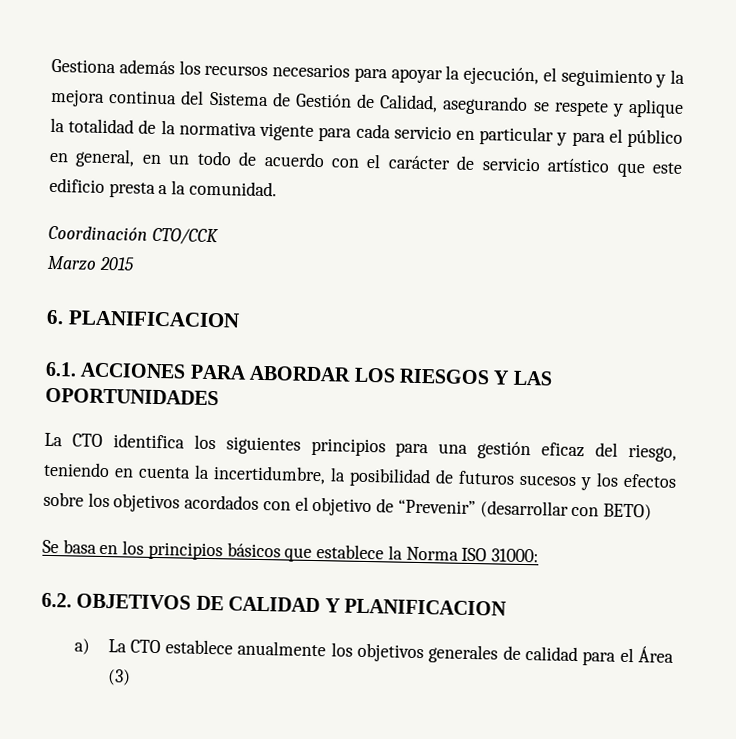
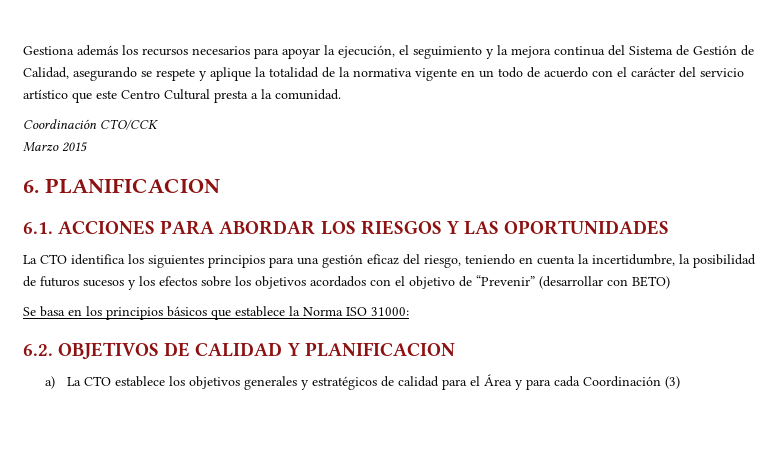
- Gestiona además los recursos necesarios para apoyar la ejecución, el seguimiento y la mejora continua del Sistema de Gestión de Calidad, asegurando se respete y aplique la totalidad de la normativa vigente para cada servicio en particular y para el público en general, en un todo de acuerdo con el carácter de servicio artístico que este edificio presta a la comunidad.
+ Gestiona además los recursos necesarios para apoyar la ejecución, el seguimiento y la mejora continua del Sistema de Gestión de Calidad, asegurando se respete y aplique la totalidad de la normativa vigente en un todo de acuerdo con el carácter del servicio artístico que este Centro Cultural presta a la comunidad.
- a) La CTO establece anualmente los objetivos generales de calidad para el Área (3)
+ a) La CTO establece los objetivos generales y estratégicos de calidad para el Área y para cada Coordinación (3)

